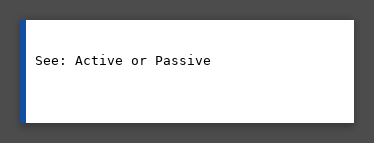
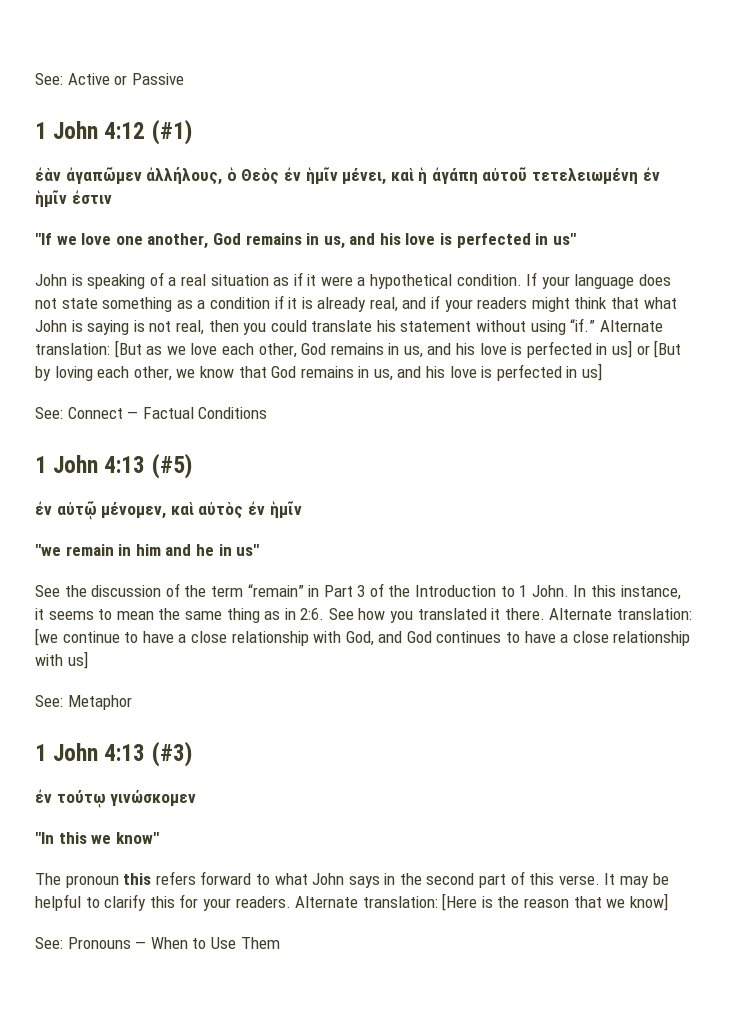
+ 1 John 4:12 (#1)
+ ἐὰν ἀγαπῶμεν ἀλλήλους, ὁ Θεὸς ἐν ἡμῖν μένει, καὶ ἡ ἀγάπη αὐτοῦ τετελειωμένη ἐν ἡμῖν ἐστιν
+ "If we love one another, God remains in us, and his love is perfected in us"
+ John is speaking of a real situation as if it were a hypothetical condition. If your language does not state something as a condition if it is already real, and if your readers might think that what John is saying is not real, then you could translate his statement without using “if.” Alternate translation: [But as we love each other, God remains in us, and his love is perfected in us] or [But by loving each other, we know that God remains in us, and his love is perfected in us]
+ See: Connect — Factual Conditions
+ 1 John 4:13 (#5)
+ ἐν αὐτῷ μένομεν, καὶ αὐτὸς ἐν ἡμῖν
+ "we remain in him and he in us"
+ See the discussion of the term “remain” in Part 3 of the Introduction to 1 John. In this instance, it seems to mean the same thing as in 2:6. See how you translated it there. Alternate translation: [we continue to have a close relationship with God, and God continues to have a close relationship with us]
+ See: Metaphor
+ 1 John 4:13 (#3)
+ ἐν τούτῳ γινώσκομεν
+ "In this we know"
+ The pronoun this refers forward to what John says in the second part of this verse. It may be helpful to clarify this for your readers. Alternate translation: [Here is the reason that we know]
+ See: Pronouns — When to Use Them

